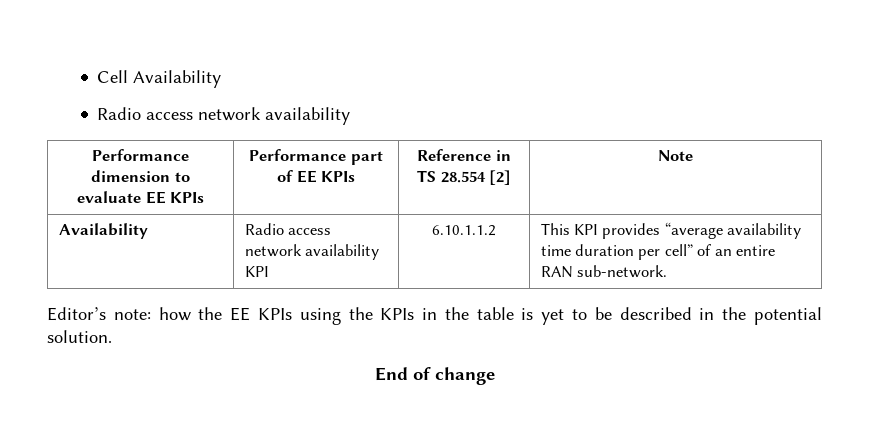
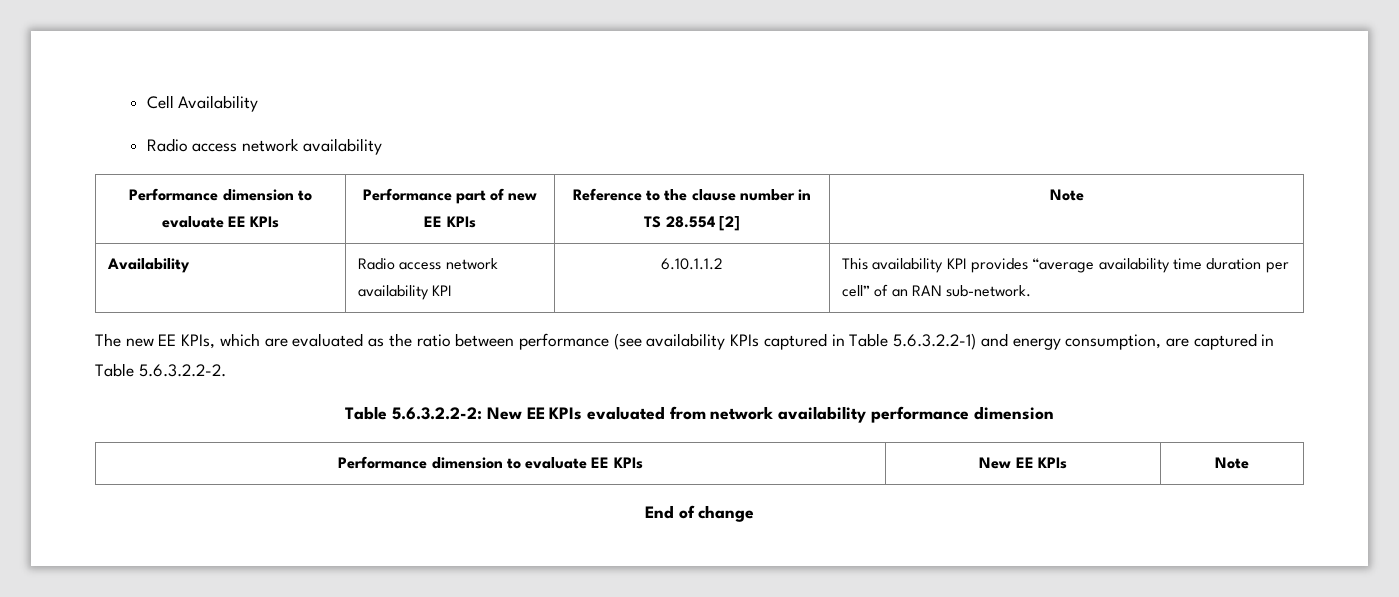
- Performance dimension to evaluate EE KPIs | Performance part of EE KPIs | Reference in TS 28.554 [2] | Note
+ Performance dimension to evaluate EE KPIs | Performance part of new EE KPIs | Reference to the clause number in TS 28.554 [2] | Note
- Availability | Radio access network availability KPI | 6.10.1.1.2 | This KPI provides “average availability time duration per cell” of an entire RAN sub-network.
+ Availability | Radio access network availability KPI | 6.10.1.1.2 | This availability KPI provides “average availability time duration per cell” of an RAN sub-network.
- Editor’s note: how the EE KPIs using the KPIs in the table is yet to be described in the potential solution.
+ The new EE KPIs, which are evaluated as the ratio between performance (see availability KPIs captured in Table 5.6.3.2.2-1) and energy consumption, are captured in Table 5.6.3.2.2-2.
+ Table 5.6.3.2.2-2: New EE KPIs evaluated from network availability performance dimension
+ Performance dimension to evaluate EE KPIs | New EE KPIs | Note

